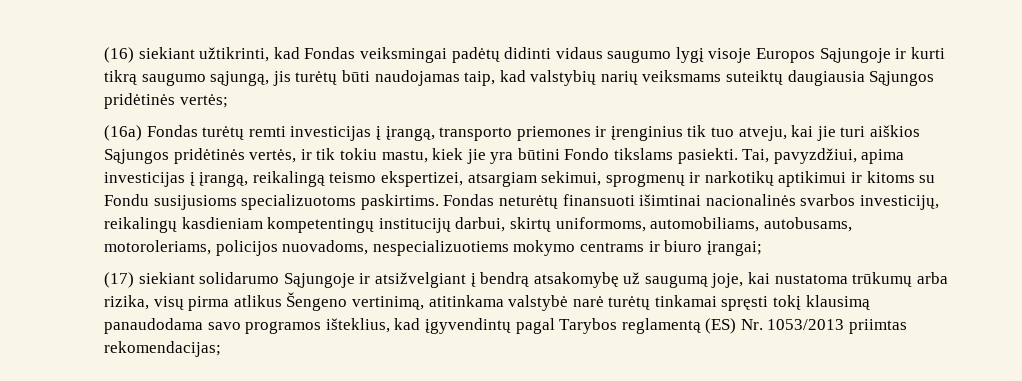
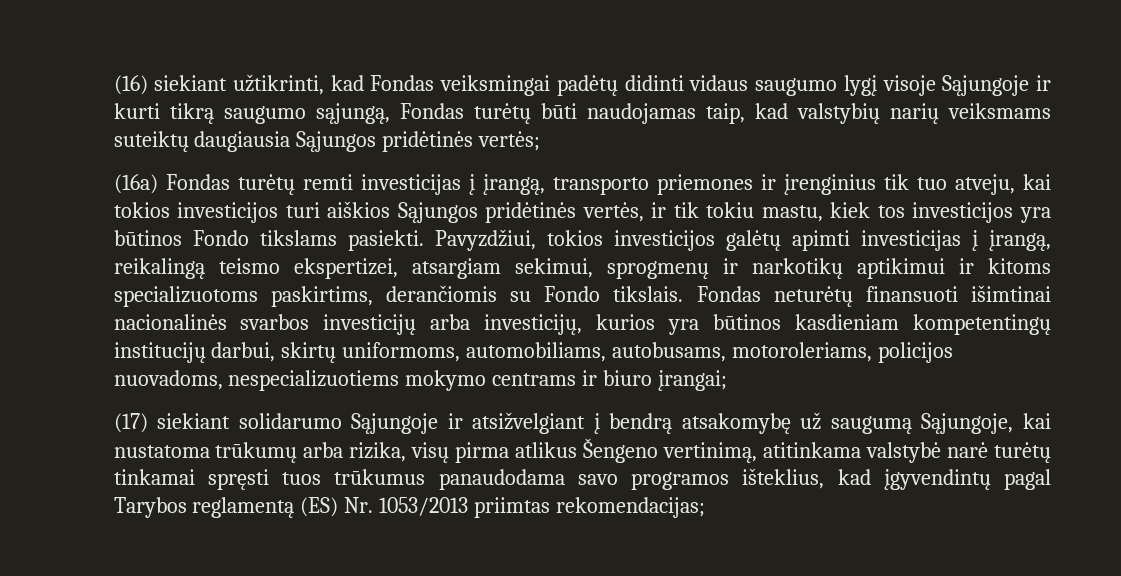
- (16) siekiant užtikrinti, kad Fondas veiksmingai padėtų didinti vidaus saugumo lygį visoje Europos Sąjungoje ir kurti tikrą saugumo sąjungą, jis turėtų būti naudojamas taip, kad valstybių narių veiksmams suteiktų daugiausia Sąjungos pridėtinės vertės;
+ (16) siekiant užtikrinti, kad Fondas veiksmingai padėtų didinti vidaus saugumo lygį visoje Sąjungoje ir kurti tikrą saugumo sąjungą, Fondas turėtų būti naudojamas taip, kad valstybių narių veiksmams suteiktų daugiausia Sąjungos pridėtinės vertės;
- (16a) Fondas turėtų remti investicijas į įrangą, transporto priemones ir įrenginius tik tuo atveju, kai jie turi aiškios Sąjungos pridėtinės vertės, ir tik tokiu mastu, kiek jie yra būtini Fondo tikslams pasiekti. Tai, pavyzdžiui, apima investicijas į įrangą, reikalingą teismo ekspertizei, atsargiam sekimui, sprogmenų ir narkotikų aptikimui ir kitoms su Fondu susijusioms specializuotoms paskirtims.
+ (16a) Fondas turėtų remti investicijas į įrangą, transporto priemones ir įrenginius tik tuo atveju, kai tokios investicijos turi aiškios Sąjungos pridėtinės vertės, ir tik tokiu mastu, kiek tos investicijos yra būtinos Fondo tikslams pasiekti. Pavyzdžiui, tokios investicijos galėtų apimti investicijas į įrangą, reikalingą teismo ekspertizei, atsargiam sekimui, sprogmenų ir narkotikų aptikimui ir kitoms specializuotoms paskirtims, derančiomis su Fondo tikslais.
- Fondas neturėtų finansuoti išimtinai nacionalinės svarbos investicijų, reikalingų kasdieniam kompetentingų institucijų darbui, skirtų uniformoms, automobiliams, autobusams, motoroleriams, policijos nuovadoms, nespecializuotiems mokymo centrams ir biuro įrangai;
+ Fondas neturėtų finansuoti išimtinai nacionalinės svarbos investicijų arba investicijų, kurios yra būtinos kasdieniam kompetentingų institucijų darbui, skirtų uniformoms, automobiliams, autobusams, motoroleriams, policijos nuovadoms, nespecializuotiems mokymo centrams ir biuro įrangai;
- (17) siekiant solidarumo Sąjungoje ir atsižvelgiant į bendrą atsakomybę už saugumą joje, kai nustatoma trūkumų arba rizika, visų pirma atlikus Šengeno vertinimą, atitinkama valstybė narė turėtų tinkamai spręsti tokį klausimą panaudodama savo programos išteklius, kad įgyvendintų pagal Tarybos reglamentą (ES) Nr. 1053/2013 priimtas rekomendacijas;
+ (17) siekiant solidarumo Sąjungoje ir atsižvelgiant į bendrą atsakomybę už saugumą Sąjungoje, kai nustatoma trūkumų arba rizika, visų pirma atlikus Šengeno vertinimą, atitinkama valstybė narė turėtų tinkamai spręsti tuos trūkumus panaudodama savo programos išteklius, kad įgyvendintų pagal Tarybos reglamentą (ES) Nr. 1053/2013 priimtas rekomendacijas;

